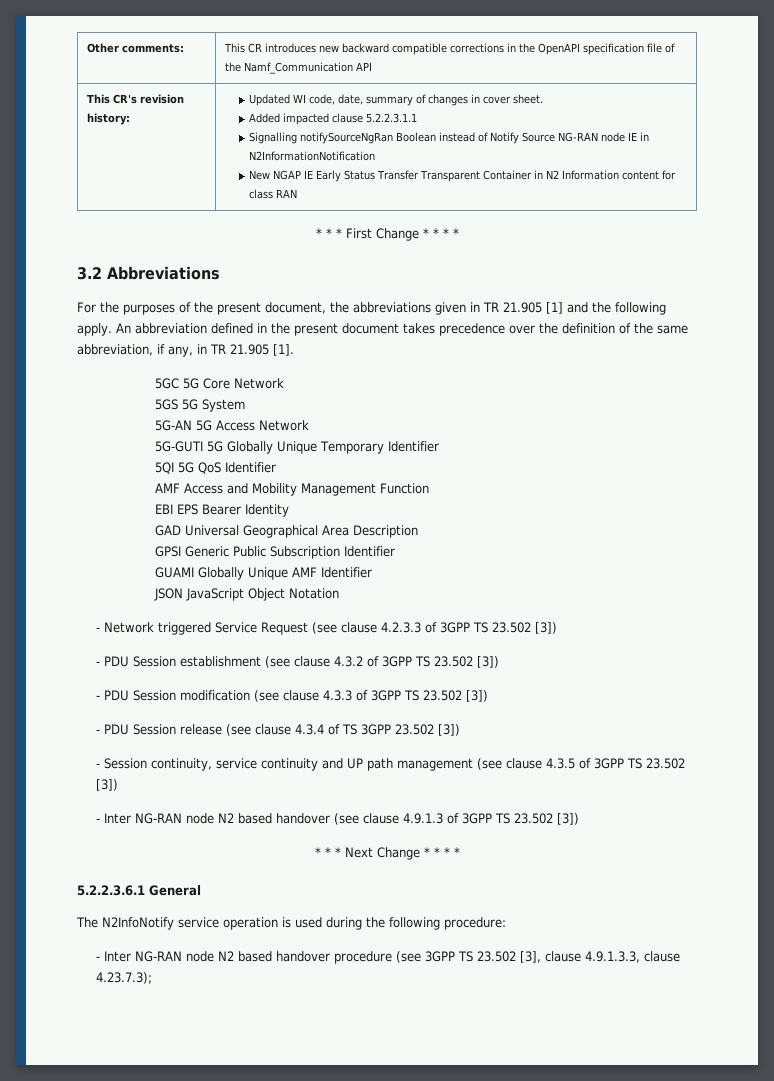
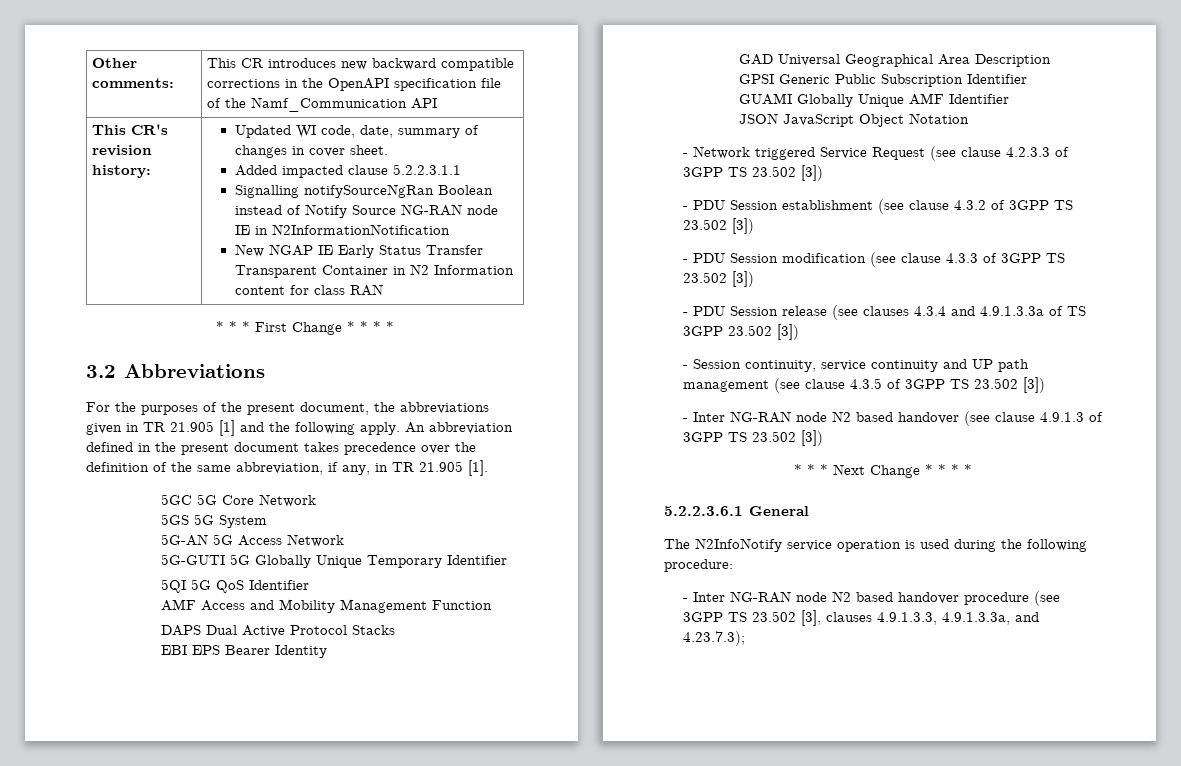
+ DAPS Dual Active Protocol Stacks
- - PDU Session release (see clause 4.3.4 of TS 3GPP 23.502 [3])
+ - PDU Session release (see clauses 4.3.4 and 4.9.1.3.3a of TS 3GPP 23.502 [3])
- - Inter NG-RAN node N2 based handover procedure (see 3GPP TS 23.502 [3], clause 4.9.1.3.3, clause 4.23.7.3);
+ - Inter NG-RAN node N2 based handover procedure (see 3GPP TS 23.502 [3], clauses 4.9.1.3.3, 4.9.1.3.3a, and 4.23.7.3);

